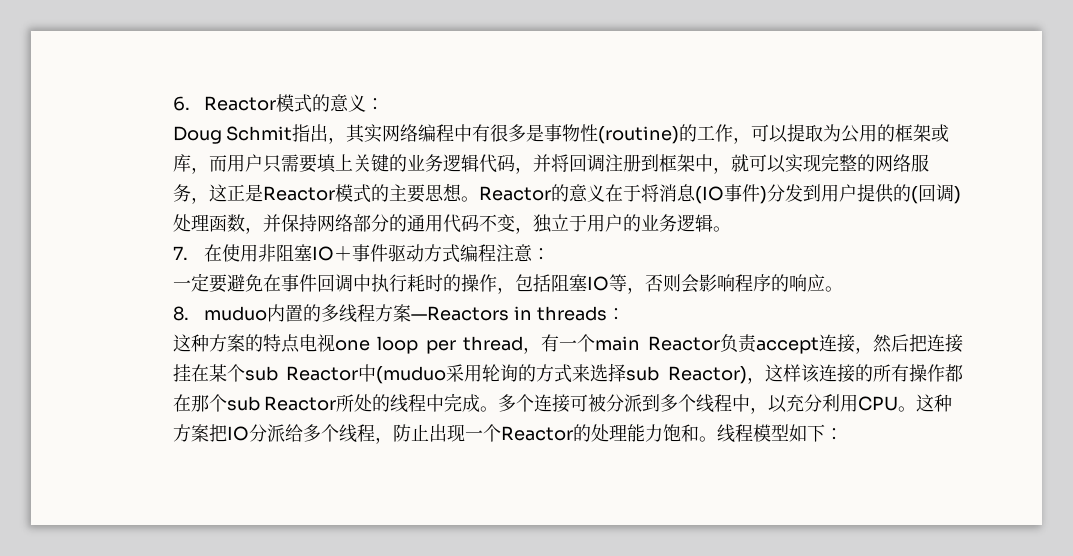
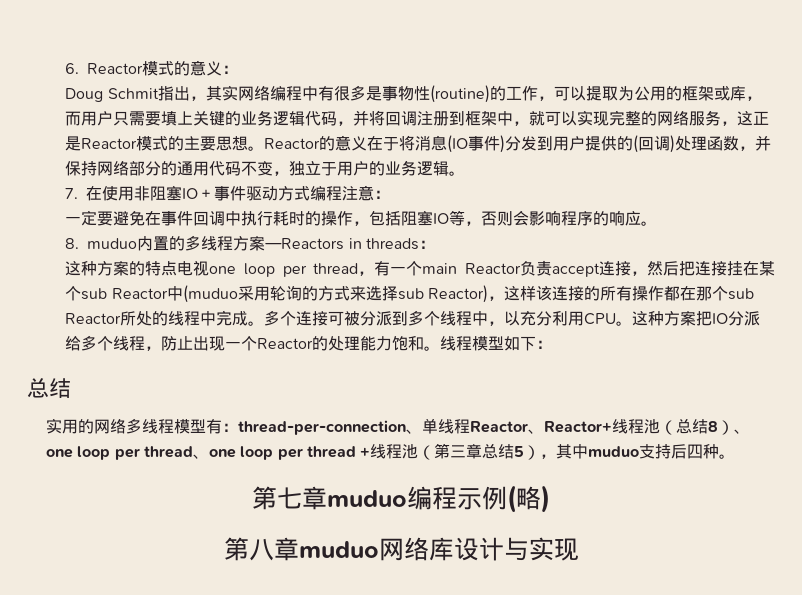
  线程模型如下：
+ 总结
+ 实用的网络多线程模型有：thread-per-connection、单线程Reactor、Reactor+线程池（总结8）、one loop per thread、one loop per thread +线程池（第三章总结5），其中muduo支持后四种。
+ 第七章muduo编程示例(略)
+ 第八章muduo网络库设计与实现

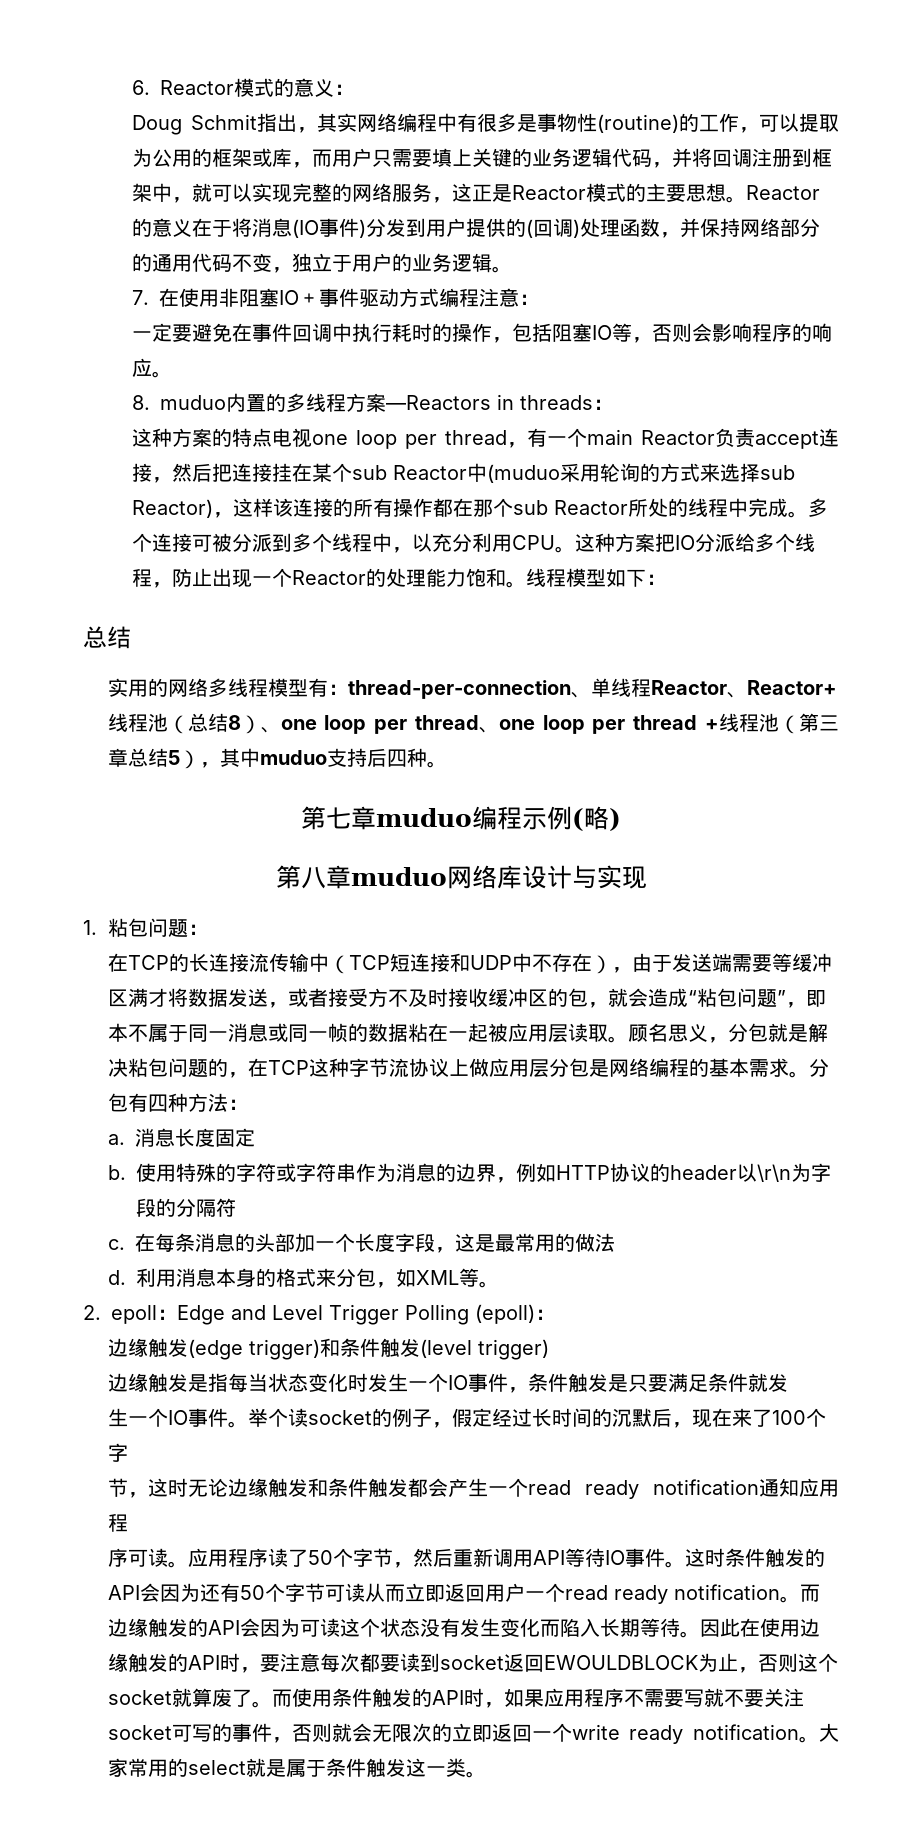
+ 1.粘包问题：
+ 在TCP的长连接流传输中（TCP短连接和UDP中不存在），由于发送端需要等缓冲区满才将数据发送，或者接受方不及时接收缓冲区的包，就会造成“粘包问题”，即本不属于同一消息或同一帧的数据粘在一起被应用层读取。顾名思义，分包就是解决粘包问题的，在TCP这种字节流协议上做应用层分包是网络编程的基本需求。分包有四种方法：
+ a.消息长度固定
+ b.使用特殊的字符或字符串作为消息的边界，例如HTTP协议的header以\r\n为字段的分隔符
+ c.在每条消息的头部加一个长度字段，这是最常用的做法
+ d.利用消息本身的格式来分包，如XML等。
+ 2. epoll：Edge and Level Trigger Polling (epoll)：
+ 边缘触发(edge trigger)和条件触发(level trigger)
+ 边缘触发是指每当状态变化时发生一个IO事件，条件触发是只要满足条件就发
+ 生一个IO事件。举个读socket的例子，假定经过长时间的沉默后，现在来了100个字
+ 节，这时无论边缘触发和条件触发都会产生一个read ready notification通知应用程
+ 序可读。应用程序读了50个字节，然后重新调用API等待IO事件。这时条件触发的API会因为还有50个字节可读从而立即返回用户一个read ready notification。而边缘触发的API会因为可读这个状态没有发生变化而陷入长期等待。因此在使用边缘触发的API时，要注意每次都要读到socket返回EWOULDBLOCK为止，否则这个socket就算废了。而使用条件触发的API时，如果应用程序不需要写就不要关注socket可写的事件，否则就会无限次的立即返回一个write ready notification。大家常用的select就是属于条件触发这一类。

